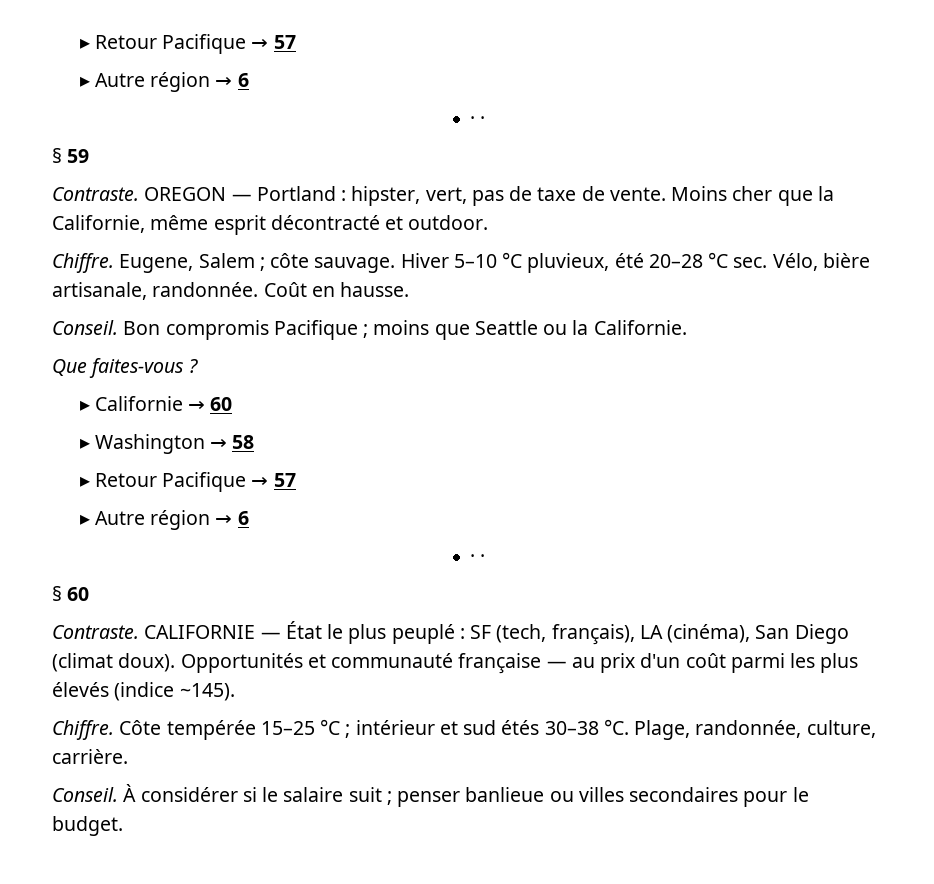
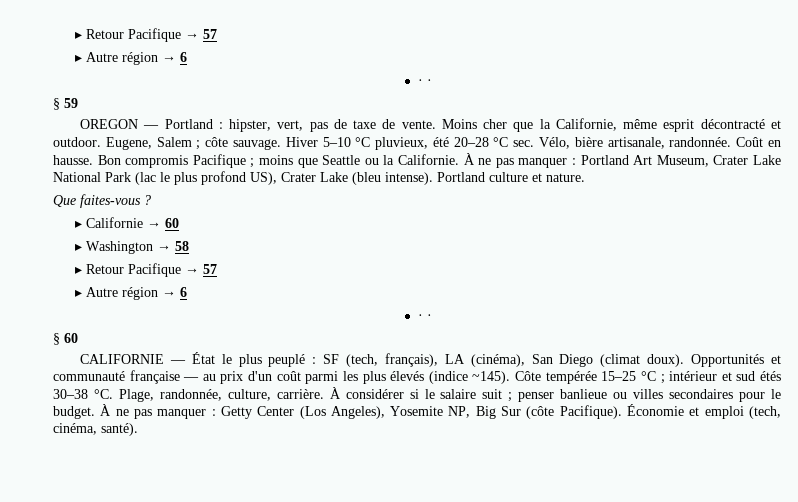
  § 59
- Contraste. OREGON — Portland : hipster, vert, pas de taxe de vente.
+ OREGON — Portland : hipster, vert, pas de taxe de vente.
- Moins cher que la Californie, même esprit décontracté et outdoor.
- Chiffre. Eugene, Salem ; côte sauvage.
+ Moins cher que la Californie, même esprit décontracté et outdoor. Eugene, Salem ; côte sauvage.
- Coût en hausse.
- Conseil. Bon compromis Pacifique ; moins que Seattle ou la Californie.
+ Coût en hausse. Bon compromis Pacifique ; moins que Seattle ou la Californie. À ne pas manquer : Portland Art Museum, Crater Lake National Park (lac le plus profond US), Crater Lake (bleu intense). Portland culture et nature.
  § 60
- Contraste. CALIFORNIE — État le plus peuplé : SF (tech, français), LA (cinéma), San Diego (climat doux).
+ CALIFORNIE — État le plus peuplé : SF (tech, français), LA (cinéma), San Diego (climat doux).
- Opportunités et communauté française — au prix d'un coût parmi les plus élevés (indice ~145).
- Chiffre. Côte tempérée 15–25 °C ; intérieur et sud étés 30–38 °C.
+ Opportunités et communauté française — au prix d'un coût parmi les plus élevés (indice ~145). Côte tempérée 15–25 °C ; intérieur et sud étés 30–38 °C.
- Plage, randonnée, culture, carrière.
- Conseil. À considérer si le salaire suit ; penser banlieue ou villes secondaires pour le budget.
+ Plage, randonnée, culture, carrière. À considérer si le salaire suit ; penser banlieue ou villes secondaires pour le budget.
+ À ne pas manquer : Getty Center (Los Angeles), Yosemite NP, Big Sur (côte Pacifique). Économie et emploi (tech, cinéma, santé).

